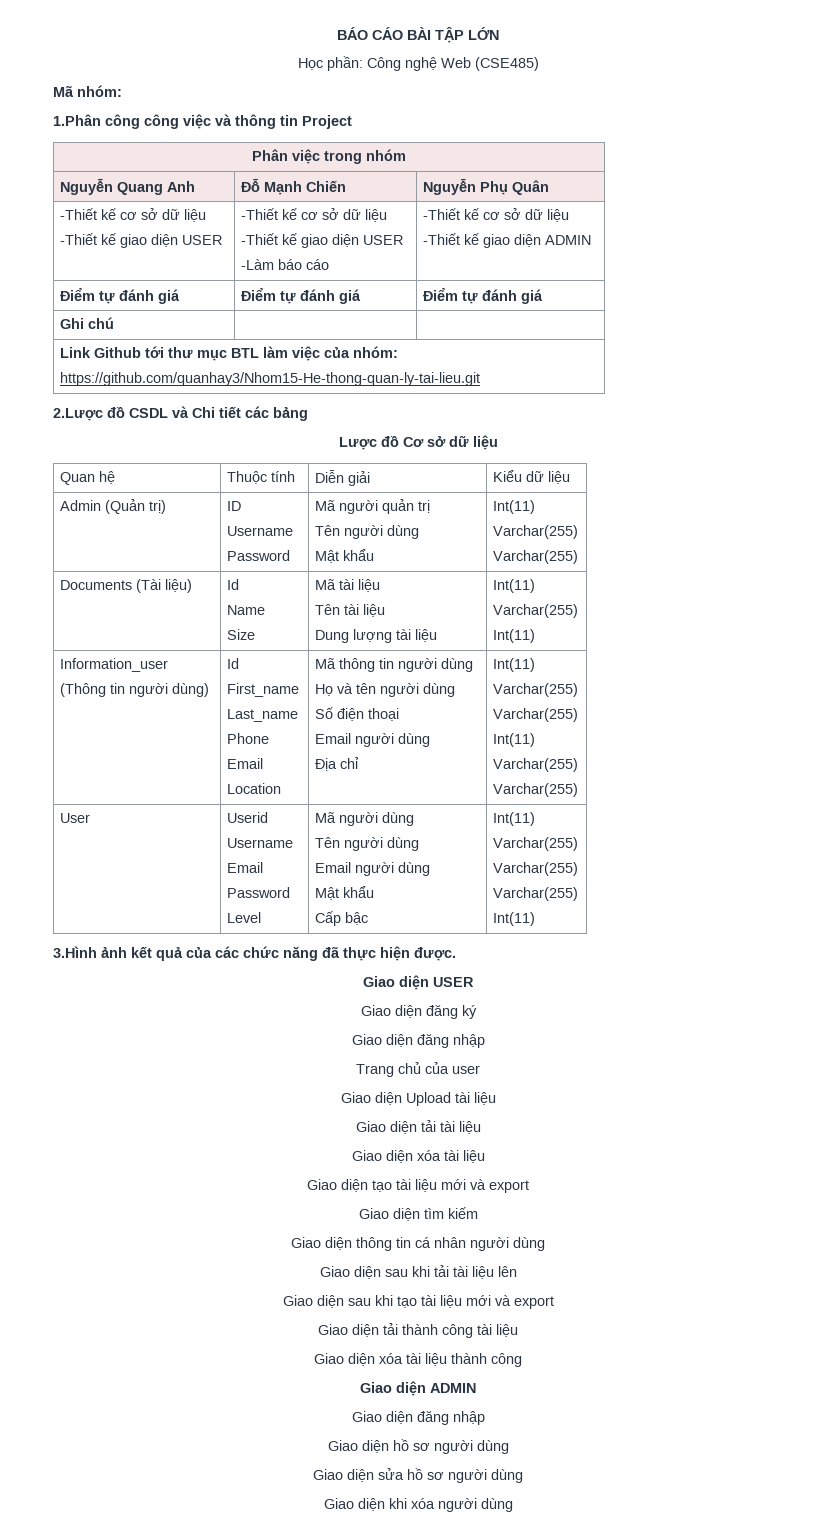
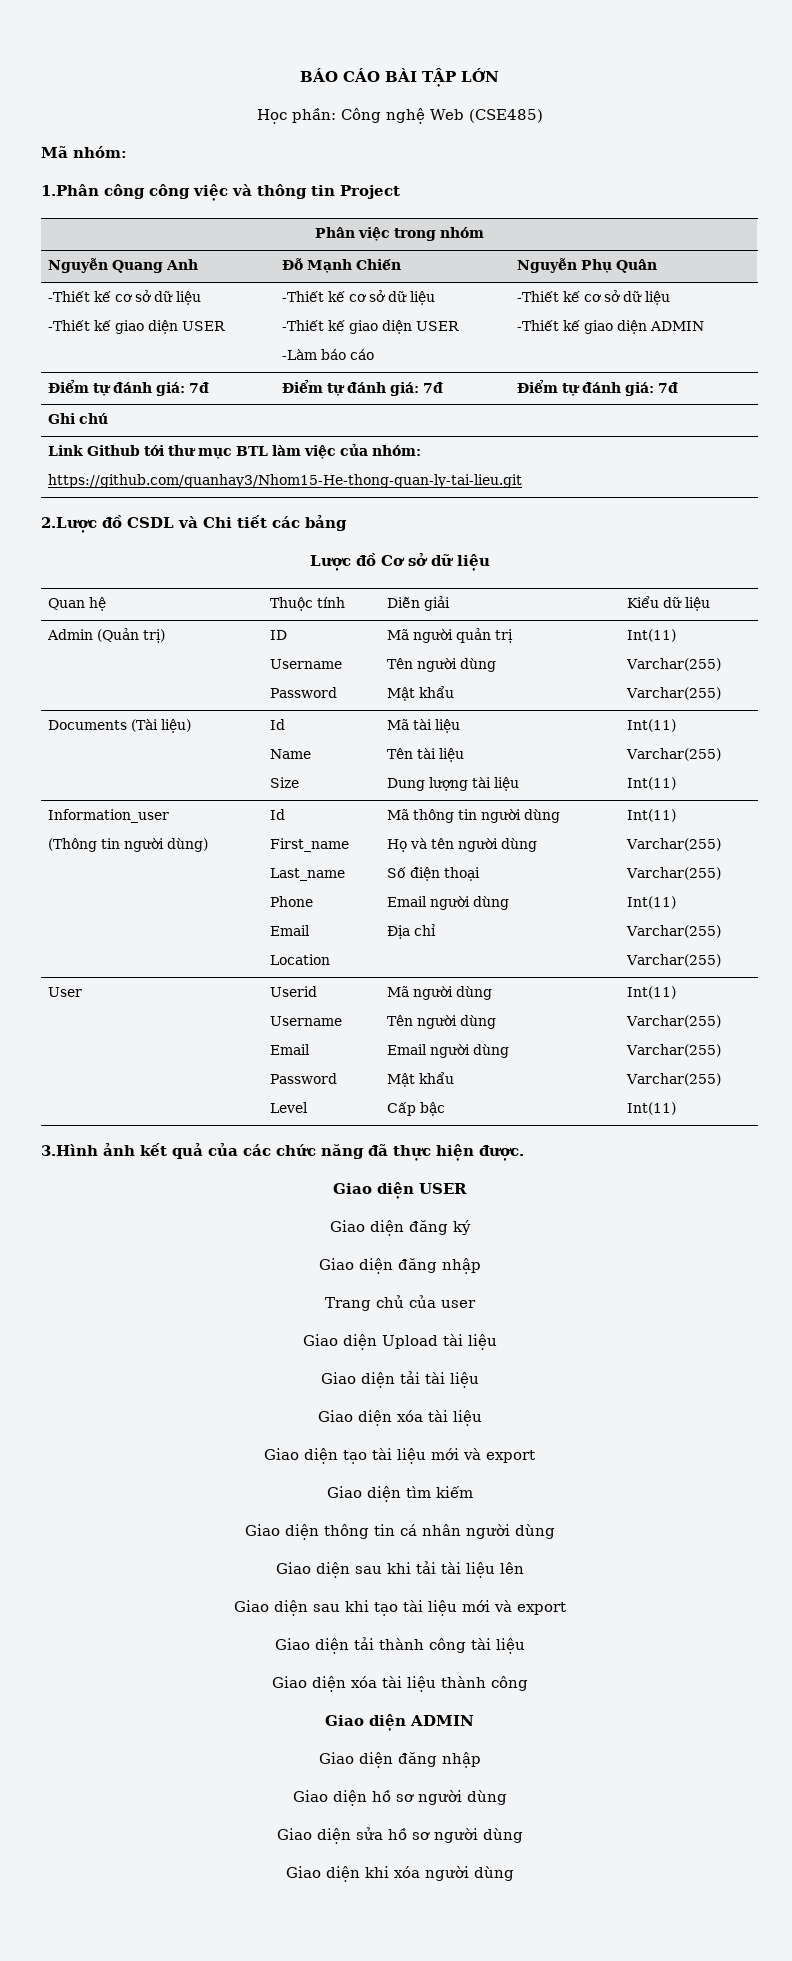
- Điểm tự đánh giá | Điểm tự đánh giá | Điểm tự đánh giá
+ Điểm tự đánh giá: 7đ | Điểm tự đánh giá: 7đ | Điểm tự đánh giá: 7đ

